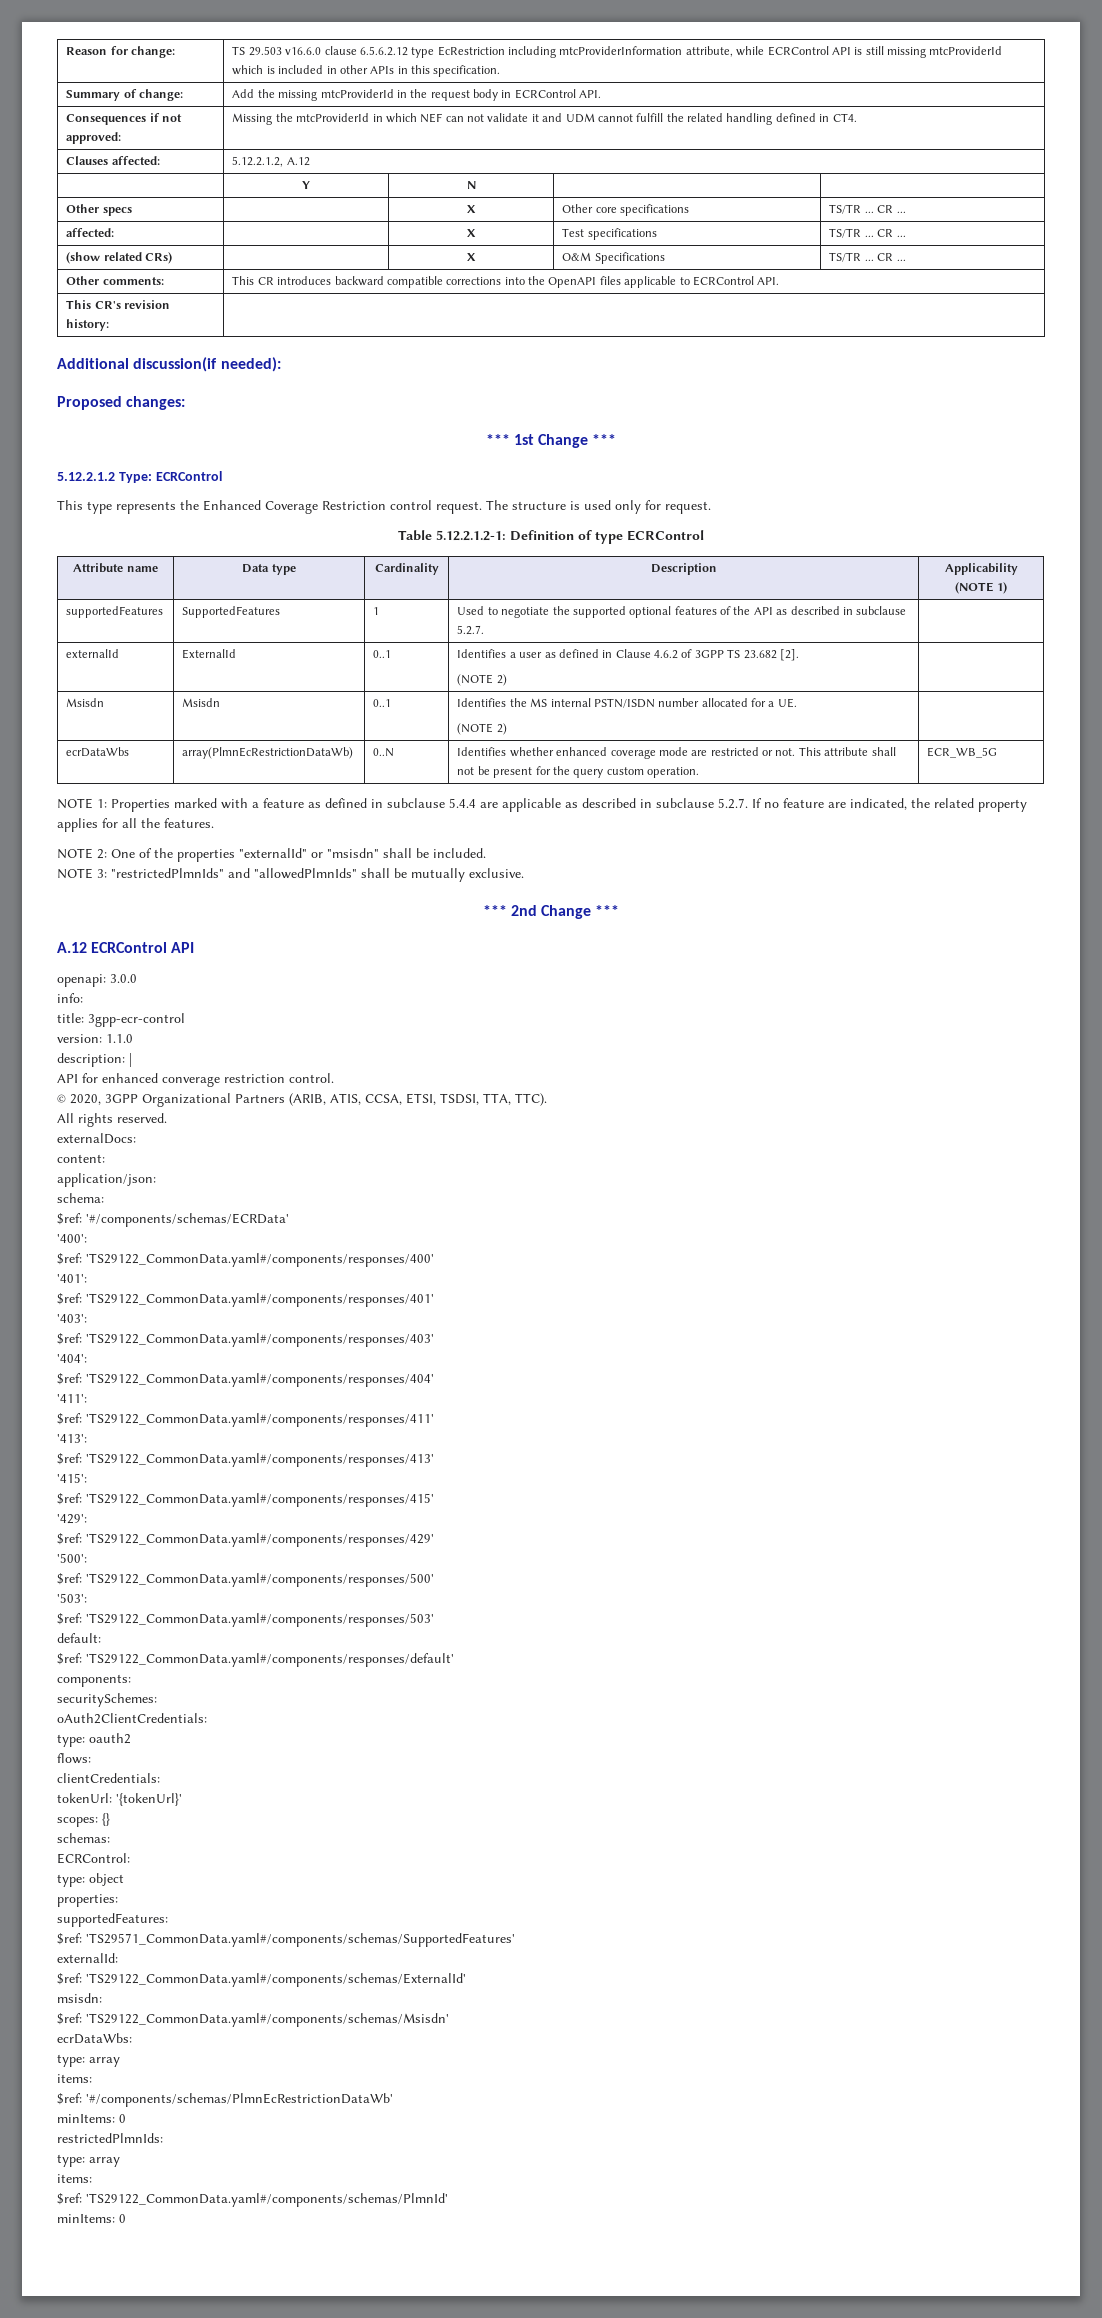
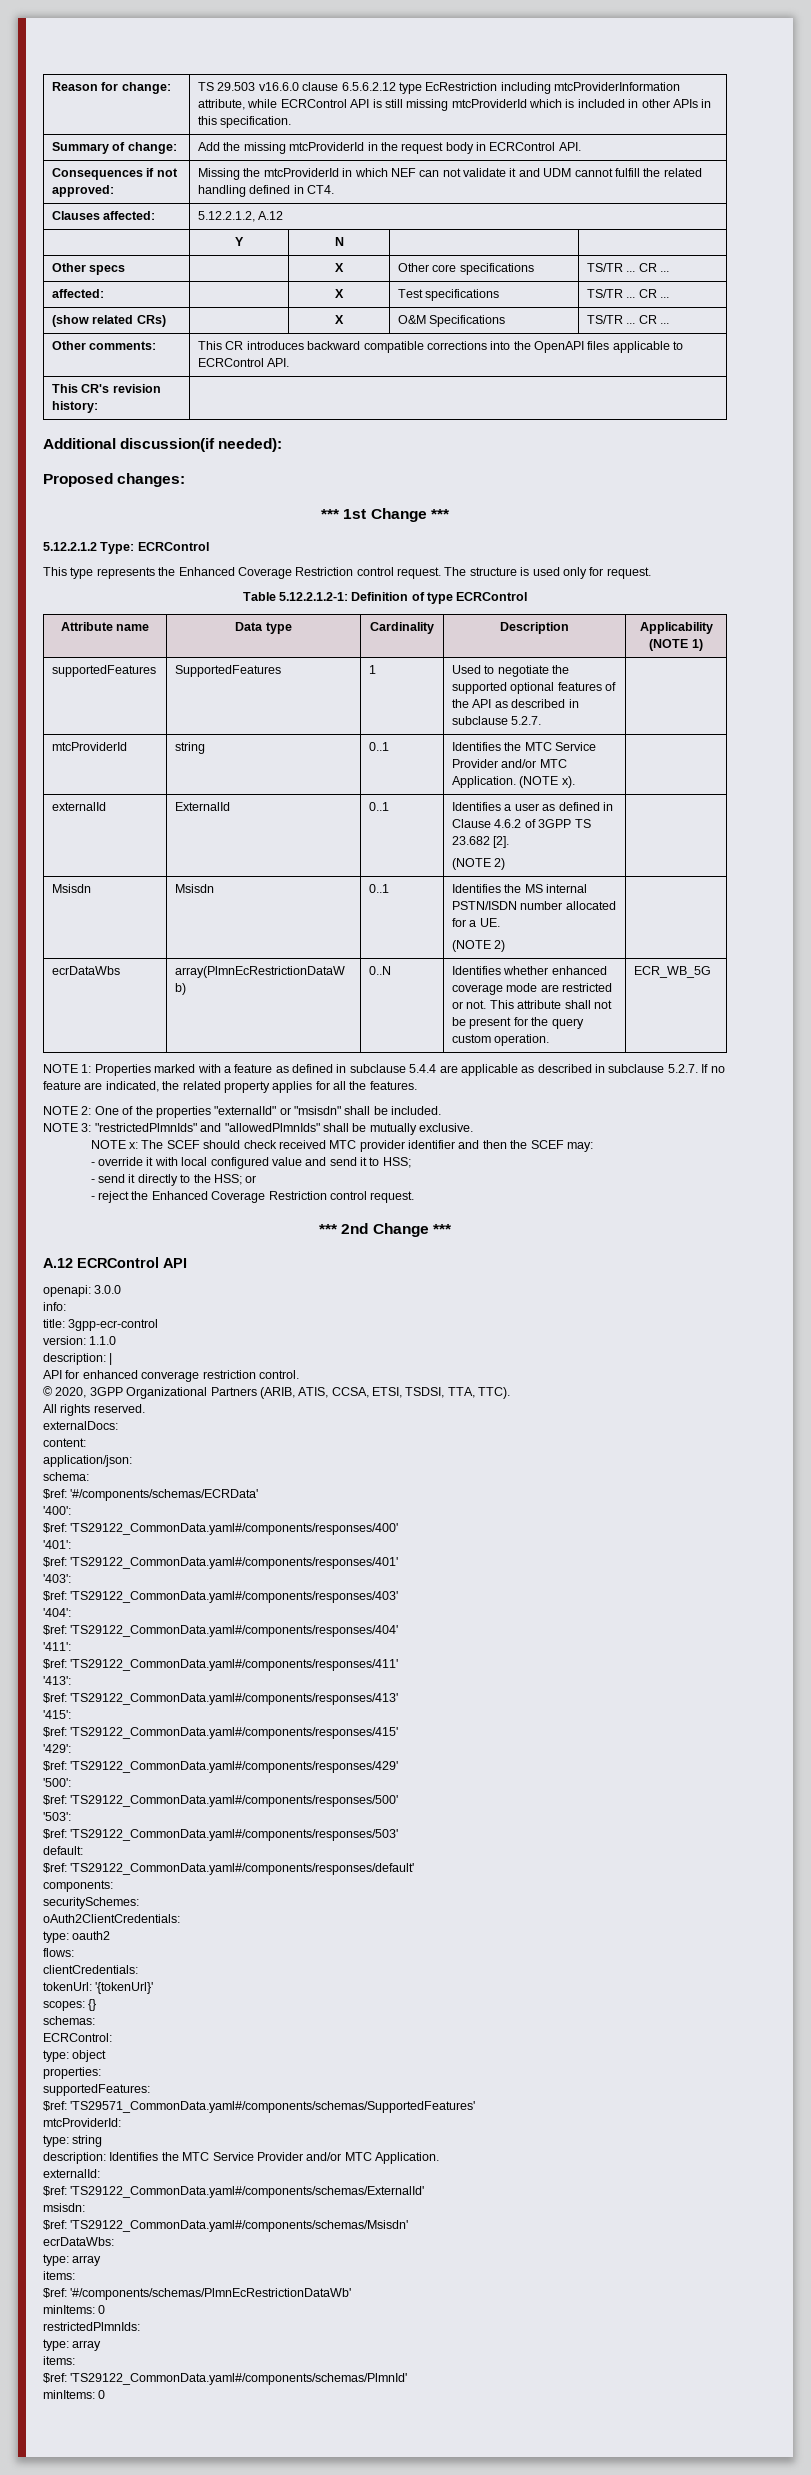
+ mtcProviderId | string | 0..1 | Identifies the MTC Service Provider and/or MTC Application. (NOTE x). |
+ NOTE x: The SCEF should check received MTC provider identifier and then the SCEF may:
+ - override it with local configured value and send it to HSS;
+ - send it directly to the HSS; or
+ - reject the Enhanced Coverage Restriction control request.
+ mtcProviderId:
+ type: string
+ description: Identifies the MTC Service Provider and/or MTC Application.

